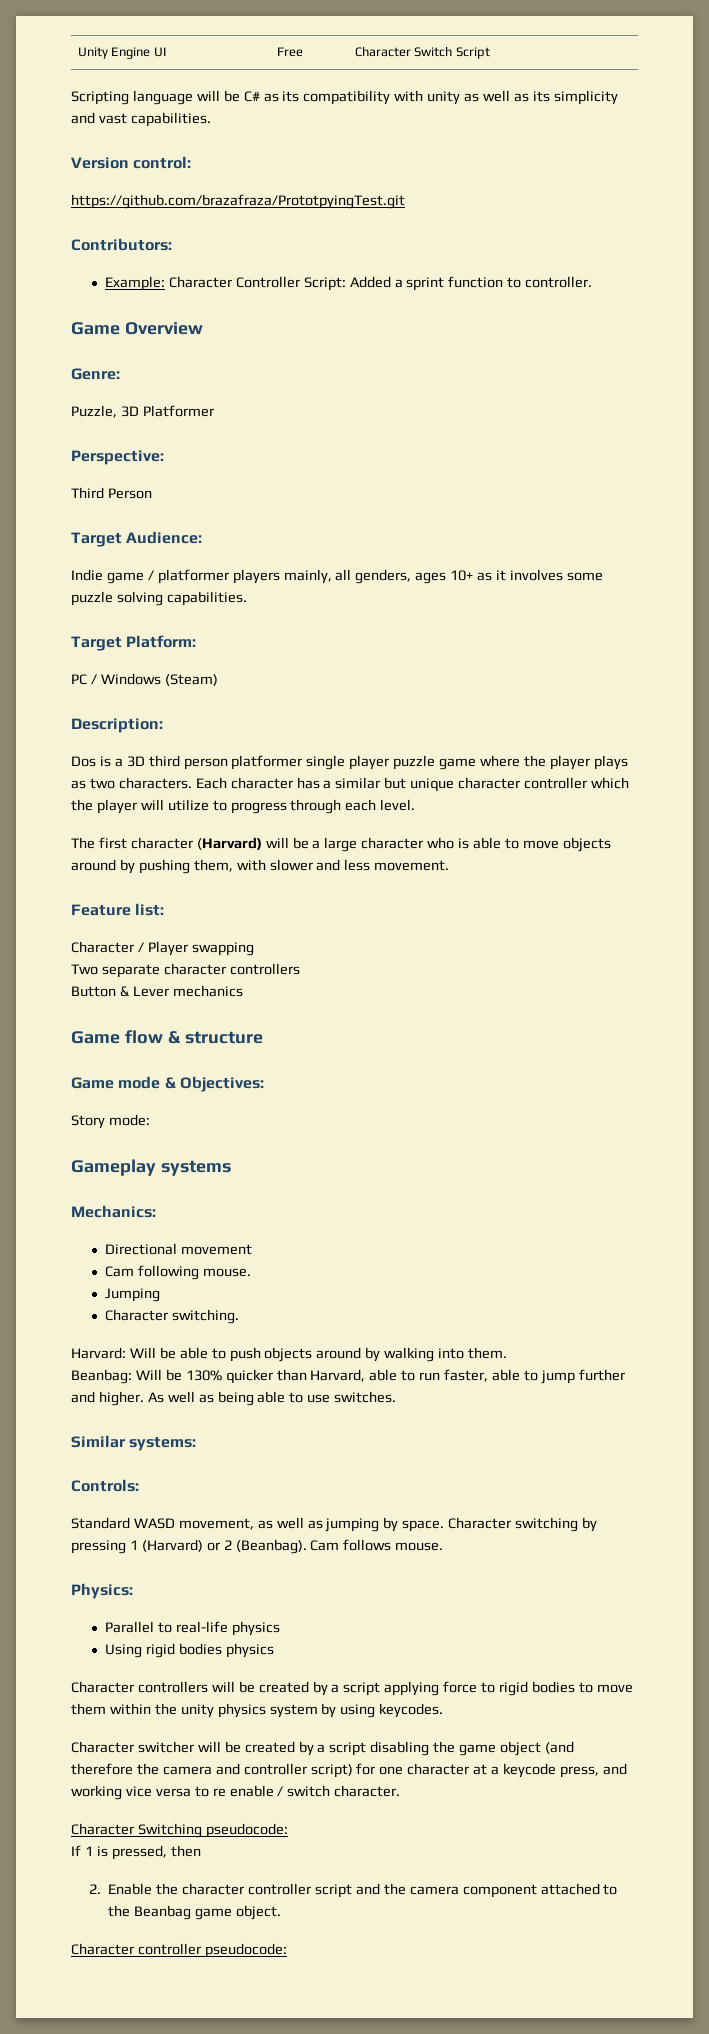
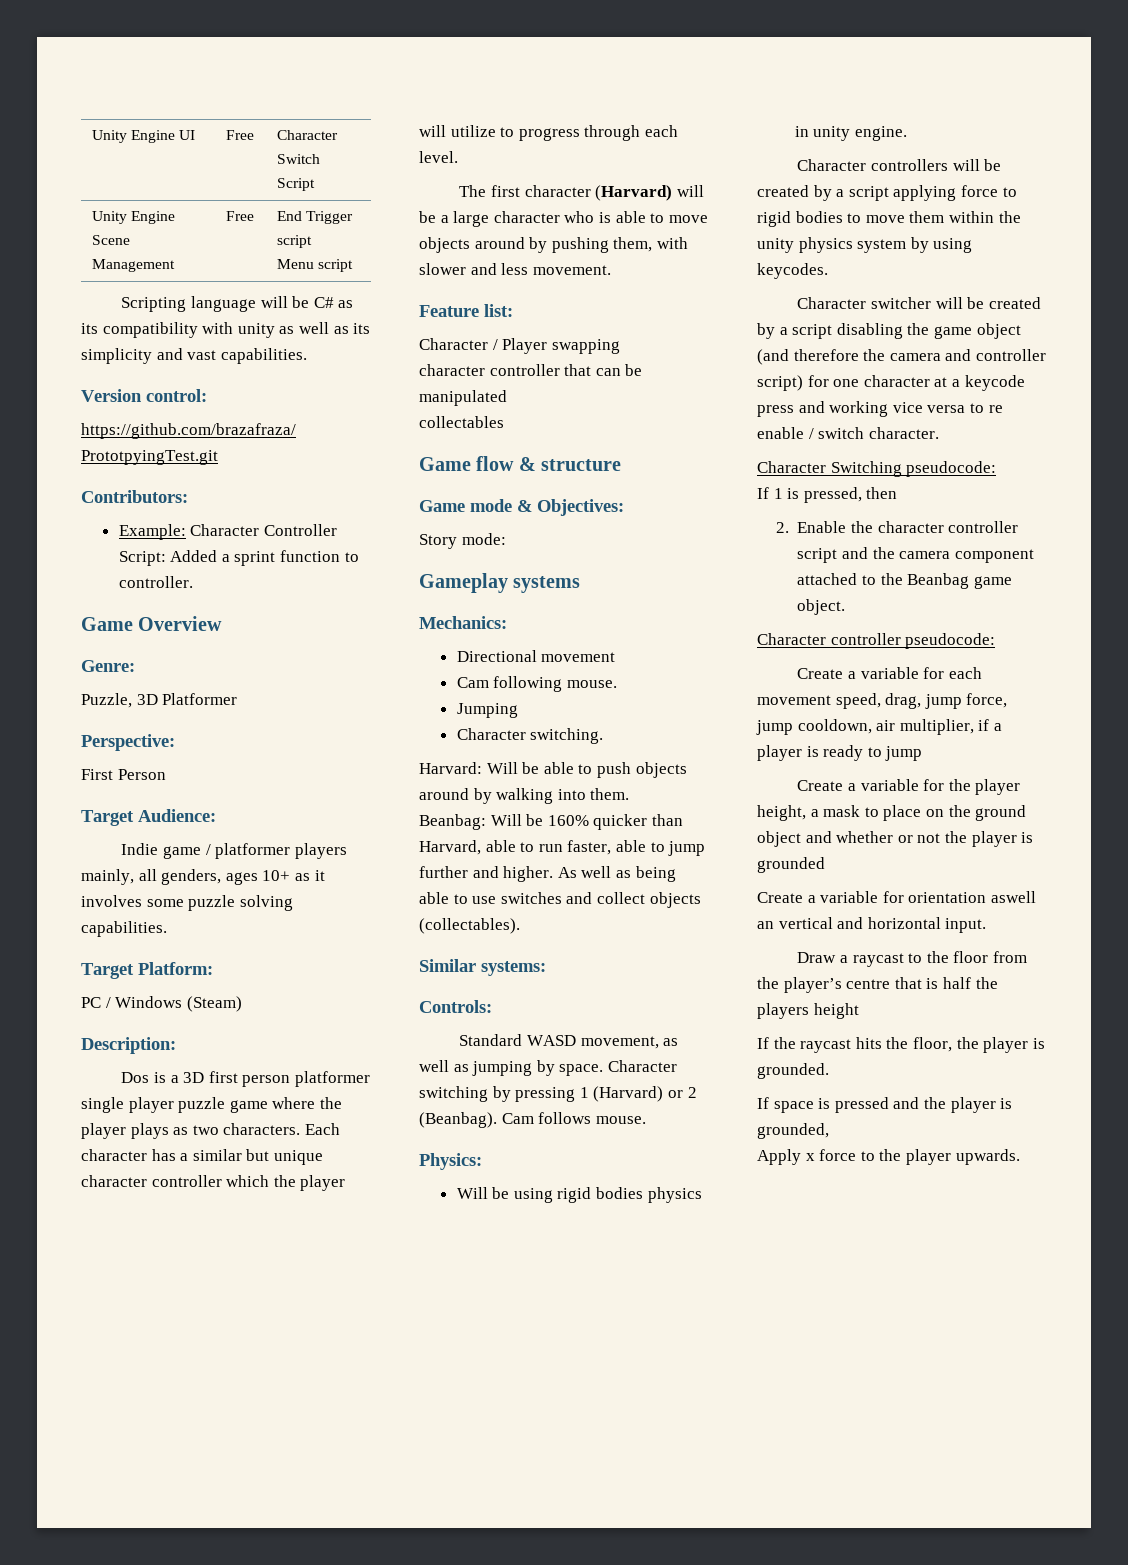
+ Unity Engine Scene Management | Free | End Trigger script
+ Menu script
- Third Person
+ First Person
- Dos is a 3D third person platformer single player puzzle game where the player plays as two characters.
+ Dos is a 3D first person platformer single player puzzle game where the player plays as two characters.
- Two separate character controllers
- Button & Lever mechanics
+ character controller that can be manipulated
+ collectables
- Beanbag: Will be 130% quicker than Harvard, able to run faster, able to jump further and higher.
+ Beanbag: Will be 160% quicker than Harvard, able to run faster, able to jump further and higher.
- As well as being able to use switches.
+ As well as being able to use switches and collect objects (collectables).
- Parallel to real-life physics
- Using rigid bodies physics
+ Will be using rigid bodies physics in unity engine.
- Character switcher will be created by a script disabling the game object (and therefore the camera and controller script) for one character at a keycode press, and working vice versa to re enable / switch character.
+ Character switcher will be created by a script disabling the game object (and therefore the camera and controller script) for one character at a keycode press and working vice versa to re enable / switch character.
+ Create a variable for each movement speed, drag, jump force, jump cooldown, air multiplier, if a player is ready to jump
+ Create a variable for the player height, a mask to place on the ground object and whether or not the player is grounded
+ Create a variable for orientation aswell an vertical and horizontal input.
+ Draw a raycast to the floor from the player’s centre that is half the players height
+ If the raycast hits the floor, the player is grounded.
+ If space is pressed and the player is grounded,
+ Apply x force to the player upwards.

